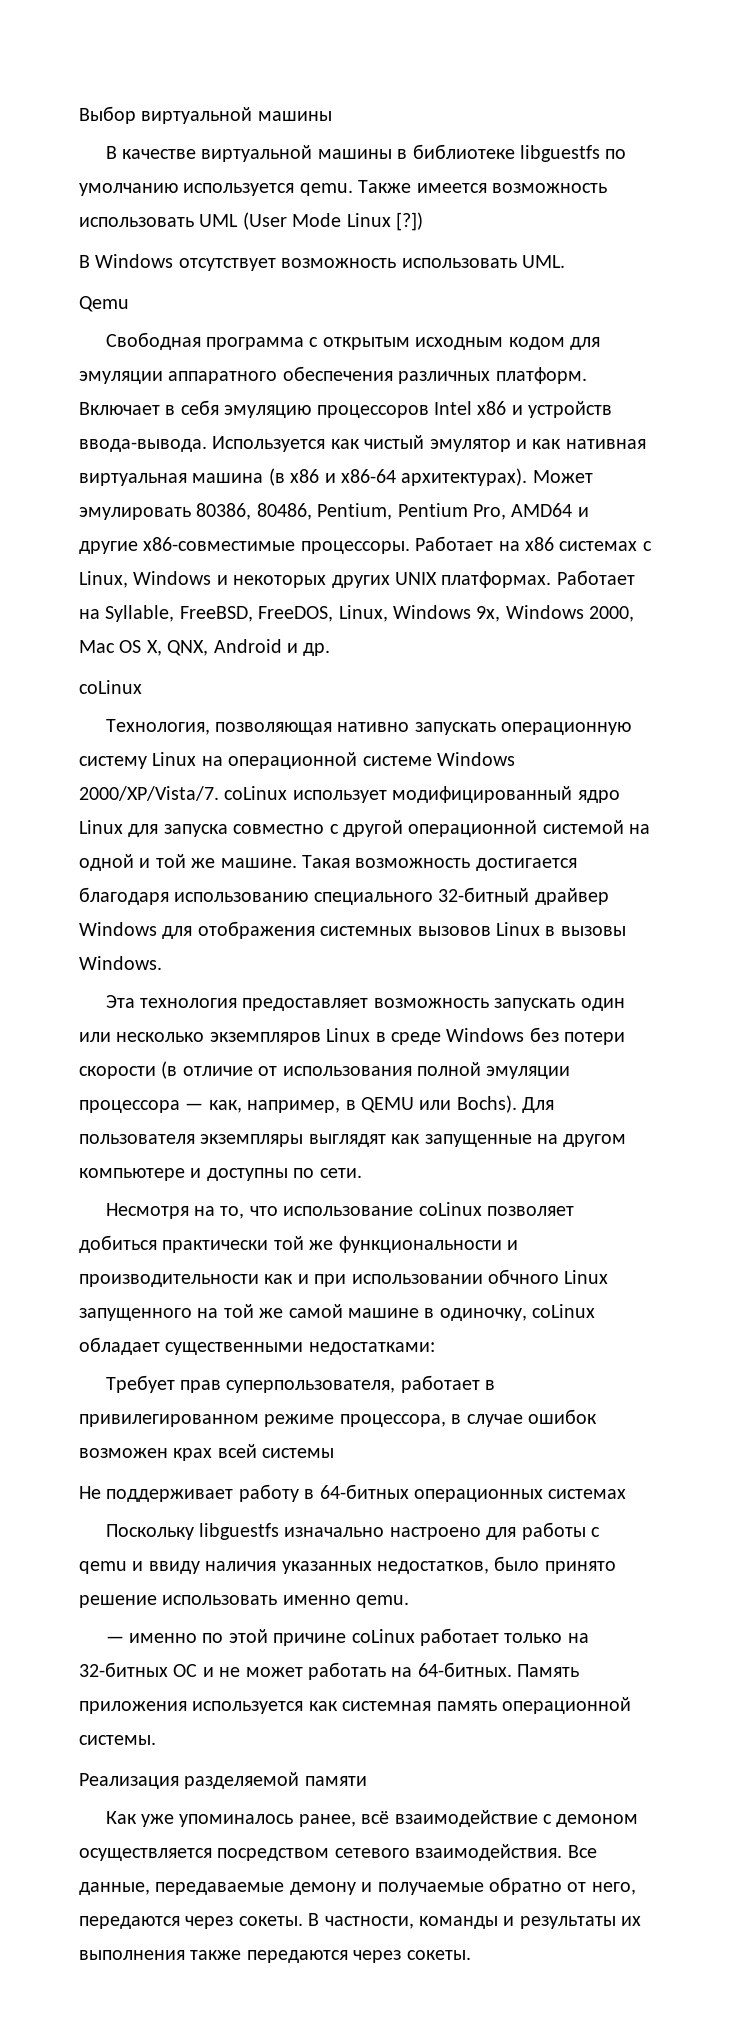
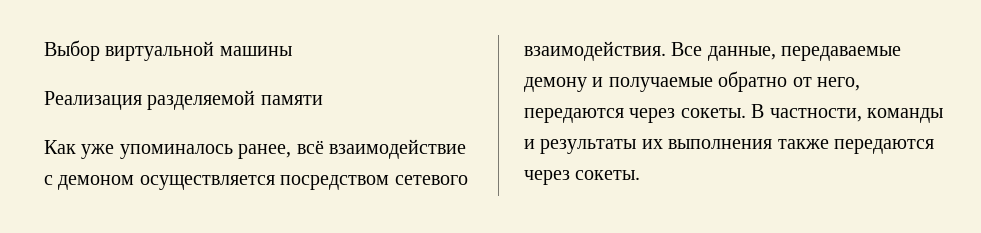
- В качестве виртуальной машины в библиотеке libguestfs по умолчанию используется qemu. Также имеется возможность использовать UML (User Mode Linux [?])
- В Windows отсутствует возможность использовать UML.
- Qemu
- Свободная программа с открытым исходным кодом для эмуляции аппаратного обеспечения различных платформ. Включает в себя эмуляцию процессоров Intel x86 и устройств ввода-вывода. Используется как чистый эмулятор и как нативная виртуальная машина (в x86 и x86-64 архитектурах). Может эмулировать 80386, 80486, Pentium, Pentium Pro, AMD64 и другие x86-совместимые процессоры. Работает на x86 системах с Linux, Windows и некоторых других UNIX платформах. Работает на Syllable, FreeBSD, FreeDOS, Linux, Windows 9x, Windows 2000, Mac OS X, QNX, Android и др.
- coLinux
- Технология, позволяющая нативно запускать операционную систему Linux на операционной системе Windows 2000/XP/Vista/7. coLinux использует модифицированный ядро Linux для запуска совместно с другой операционной системой на одной и той же машине. Такая возможность достигается благодаря использованию специального 32-битный драйвер Windows для отображения системных вызовов Linux в вызовы Windows.
- Эта технология предоставляет возможность запускать один или несколько экземпляров Linux в среде Windows без потери скорости (в отличие от использования полной эмуляции процессора — как, например, в QEMU или Bochs). Для пользователя экземпляры выглядят как запущенные на другом компьютере и доступны по сети.
- Несмотря на то, что использование coLinux позволяет добиться практически той же функциональности и производительности как и при использовании обчного Linux запущенного на той же самой машине в одиночку, coLinux обладает существенными недостатками:
- Требует прав суперпользователя, работает в привилегированном режиме процессора, в случае ошибок возможен крах всей системы
- Не поддерживает работу в 64-битных операционных системах
- Поскольку libguestfs изначально настроено для работы с qemu и ввиду наличия указанных недостатков, было принято решение использовать именно qemu.
- — именно по этой причине coLinux работает только на 32-битных ОС и не может работать на 64-битных. Память приложения используется как системная память операционной системы.

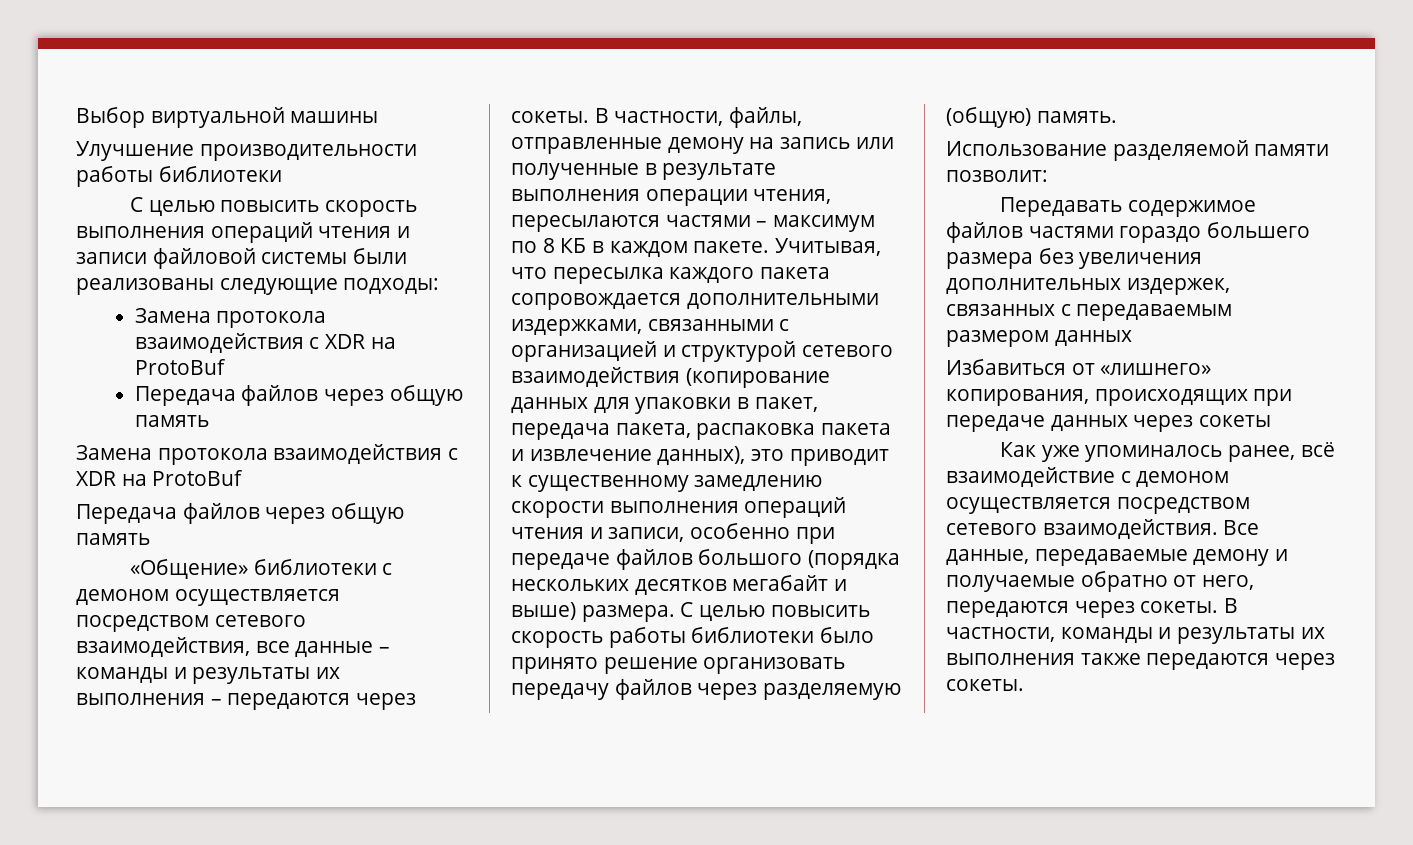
- Реализация разделяемой памяти
+ Улучшение производительности работы библиотеки
+ С целью повысить скорость выполнения операций чтения и записи файловой системы были реализованы следующие подходы:
+ Замена протокола взаимодействия с XDR на ProtoBuf
+ Передача файлов через общую память
+ Замена протокола взаимодействия с XDR на ProtoBuf
+ Передача файлов через общую память
+ «Общение» библиотеки с демоном осуществляется посредством сетевого взаимодействия, все данные – команды и результаты их выполнения – передаются через сокеты. В частности, файлы, отправленные демону на запись или полученные в результате выполнения операции чтения, пересылаются частями – максимум по 8 КБ в каждом пакете. Учитывая, что пересылка каждого пакета сопровождается дополнительными издержками, связанными с организацией и структурой сетевого взаимодействия (копирование данных для упаковки в пакет, передача пакета, распаковка пакета и извлечение данных), это приводит к существенному замедлению скорости выполнения операций чтения и записи, особенно при передаче файлов большого (порядка нескольких десятков мегабайт и выше) размера. С целью повысить скорость работы библиотеки было принято решение организовать передачу файлов через разделяемую (общую) память.
+ Использование разделяемой памяти позволит:
+ Передавать содержимое файлов частями гораздо большего размера без увеличения дополнительных издержек, связанных с передаваемым размером данных
+ Избавиться от «лишнего» копирования, происходящих при передаче данных через сокеты

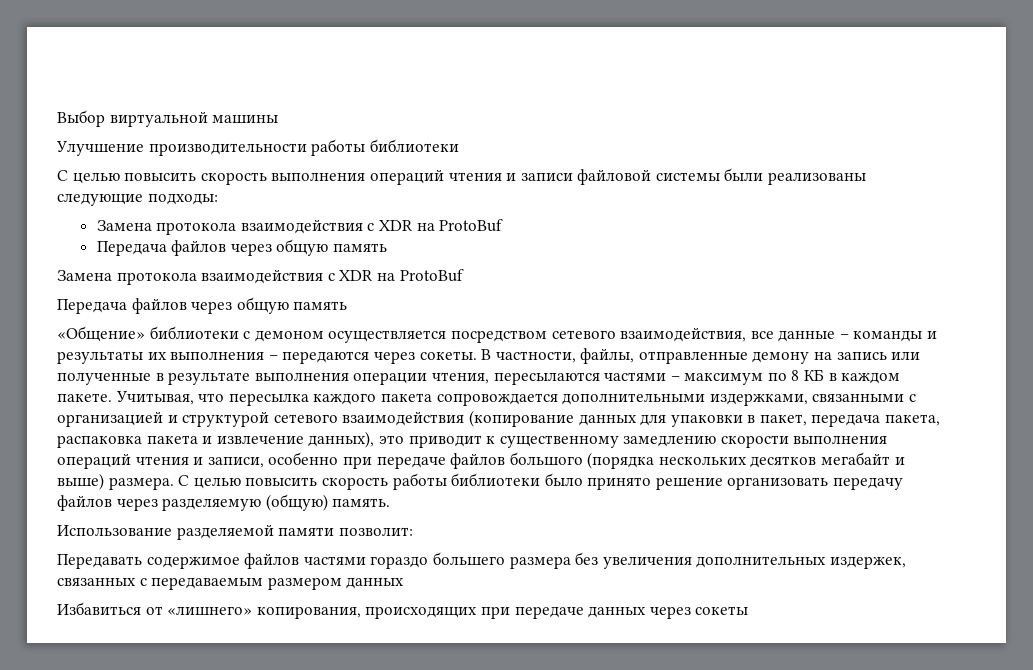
- Как уже упоминалось ранее, всё взаимодействие с демоном осуществляется посредством сетевого взаимодействия. Все данные, передаваемые демону и получаемые обратно от него, передаются через сокеты. В частности, команды и результаты их выполнения также передаются через сокеты.

